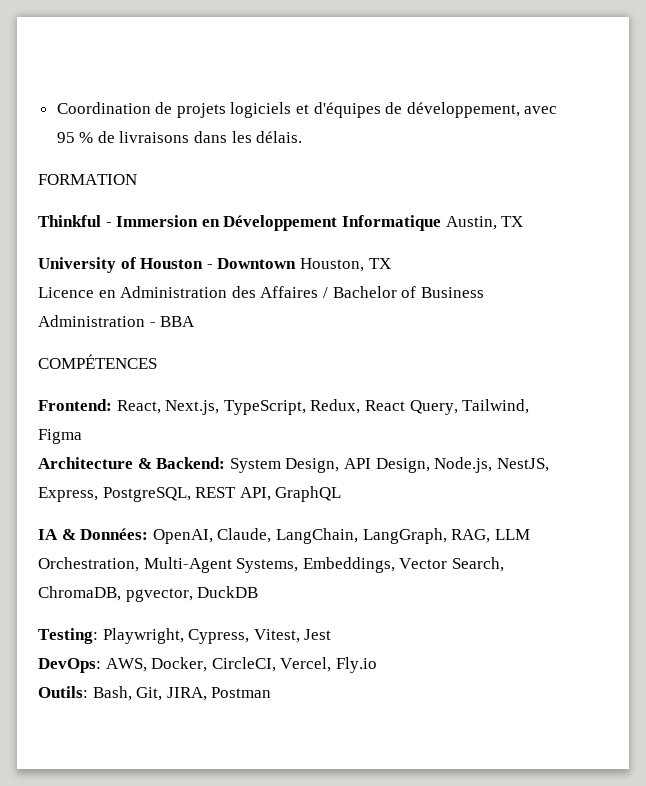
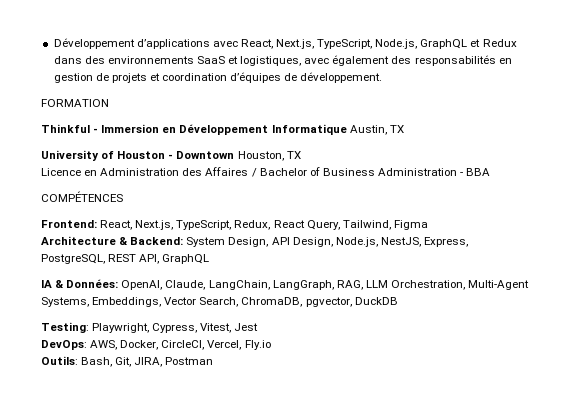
- Coordination de projets logiciels et d'équipes de développement, avec 95 % de livraisons dans les délais.
+ Développement d’applications avec React, Next.js, TypeScript, Node.js, GraphQL et Redux dans des environnements SaaS et logistiques, avec également des responsabilités en gestion de projets et coordination d’équipes de développement.

